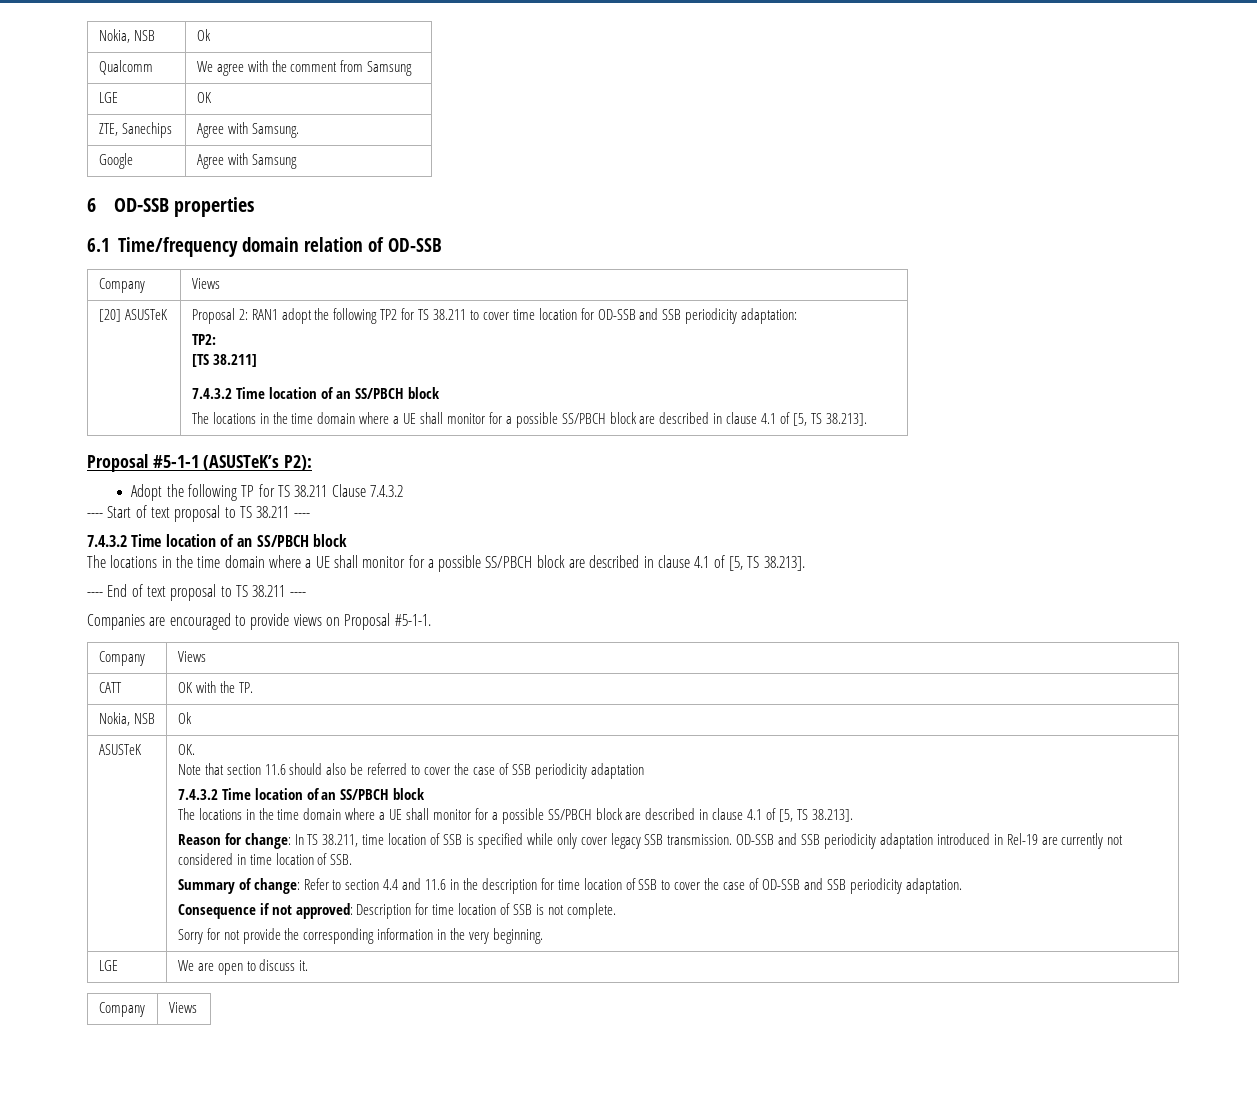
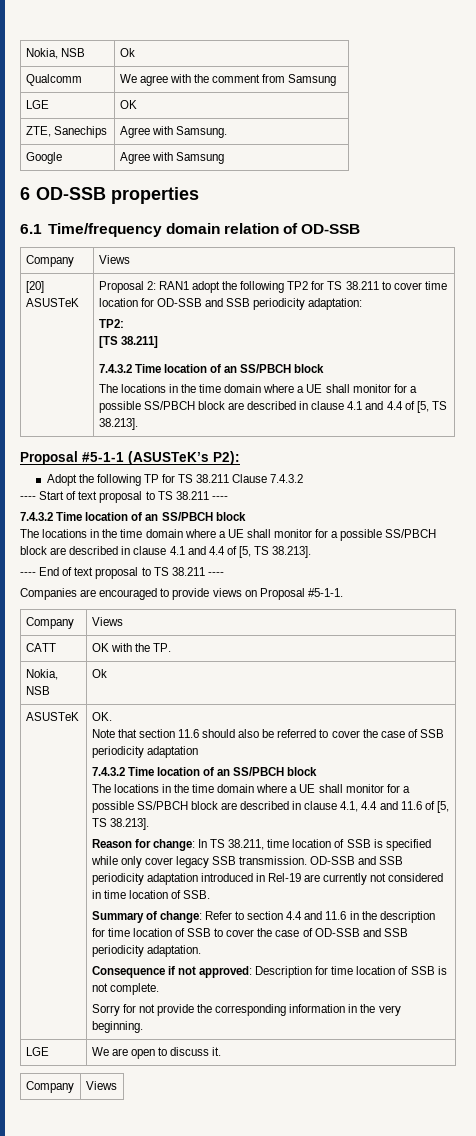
  [TS 38.211]
  7.4.3.2 Time location of an SS/PBCH block
- The locations in the time domain where a UE shall monitor for a possible SS/PBCH block are described in clause 4.1 of [5, TS 38.213].
+ The locations in the time domain where a UE shall monitor for a possible SS/PBCH block are described in clause 4.1 and 4.4 of [5, TS 38.213].
  ---- Start of text proposal to TS 38.211 ----
  7.4.3.2 Time location of an SS/PBCH block
- The locations in the time domain where a UE shall monitor for a possible SS/PBCH block are described in clause 4.1 of [5, TS 38.213].
+ The locations in the time domain where a UE shall monitor for a possible SS/PBCH block are described in clause 4.1 and 4.4 of [5, TS 38.213].
  Note that section 11.6 should also be referred to cover the case of SSB periodicity adaptation
  7.4.3.2 Time location of an SS/PBCH block
- The locations in the time domain where a UE shall monitor for a possible SS/PBCH block are described in clause 4.1 of [5, TS 38.213].
+ The locations in the time domain where a UE shall monitor for a possible SS/PBCH block are described in clause 4.1, 4.4 and 11.6 of [5, TS 38.213].

